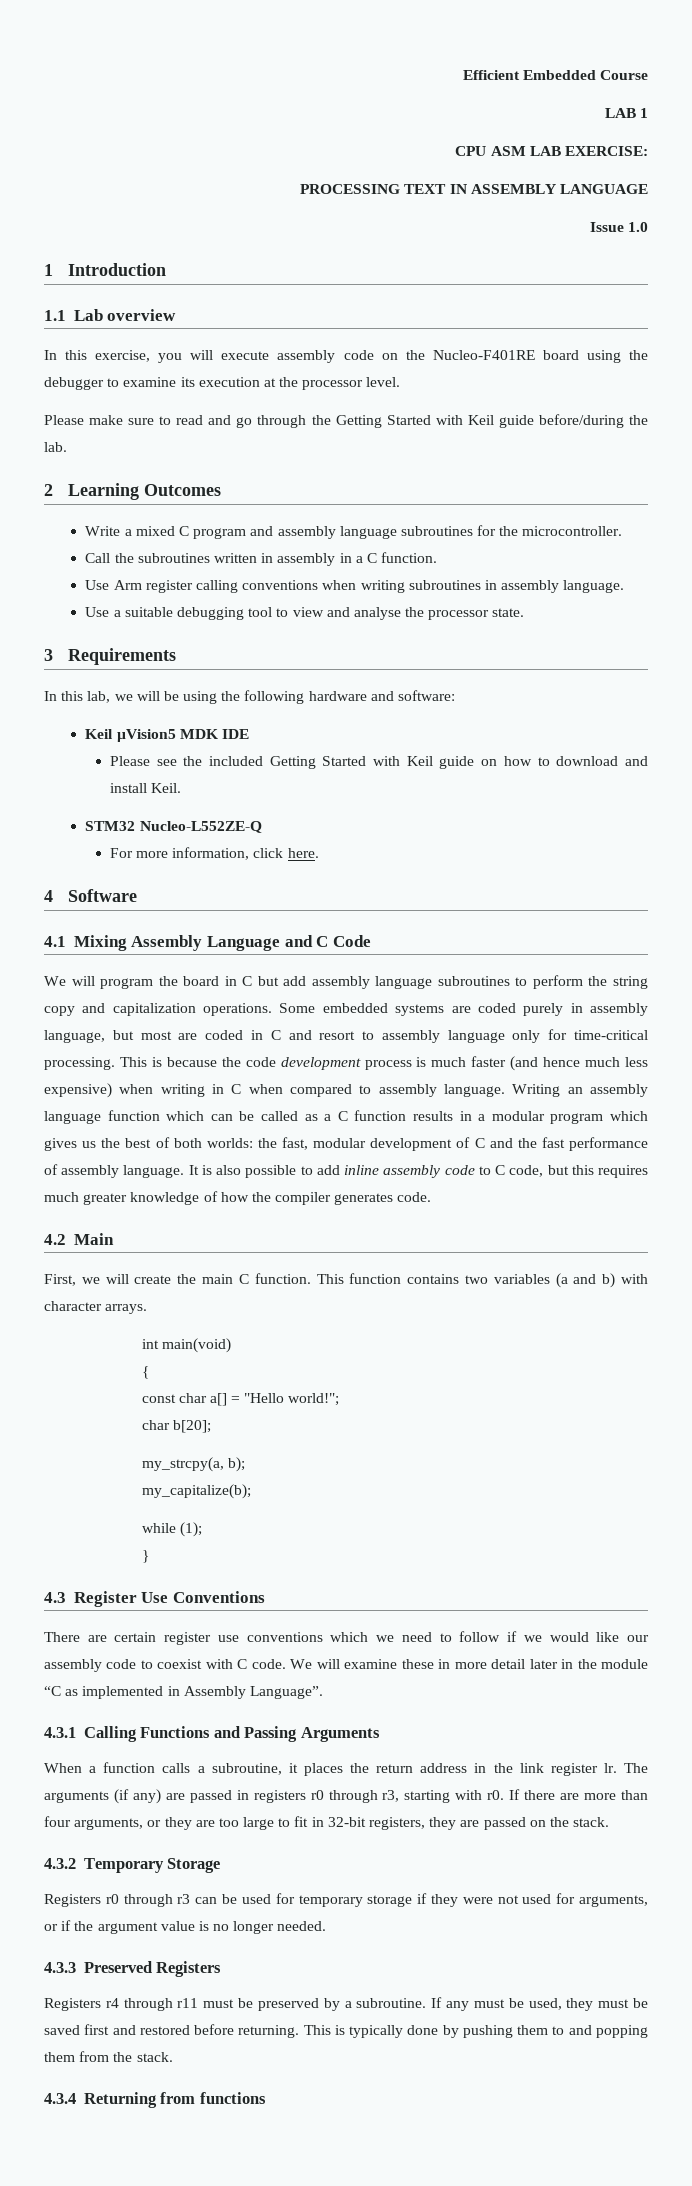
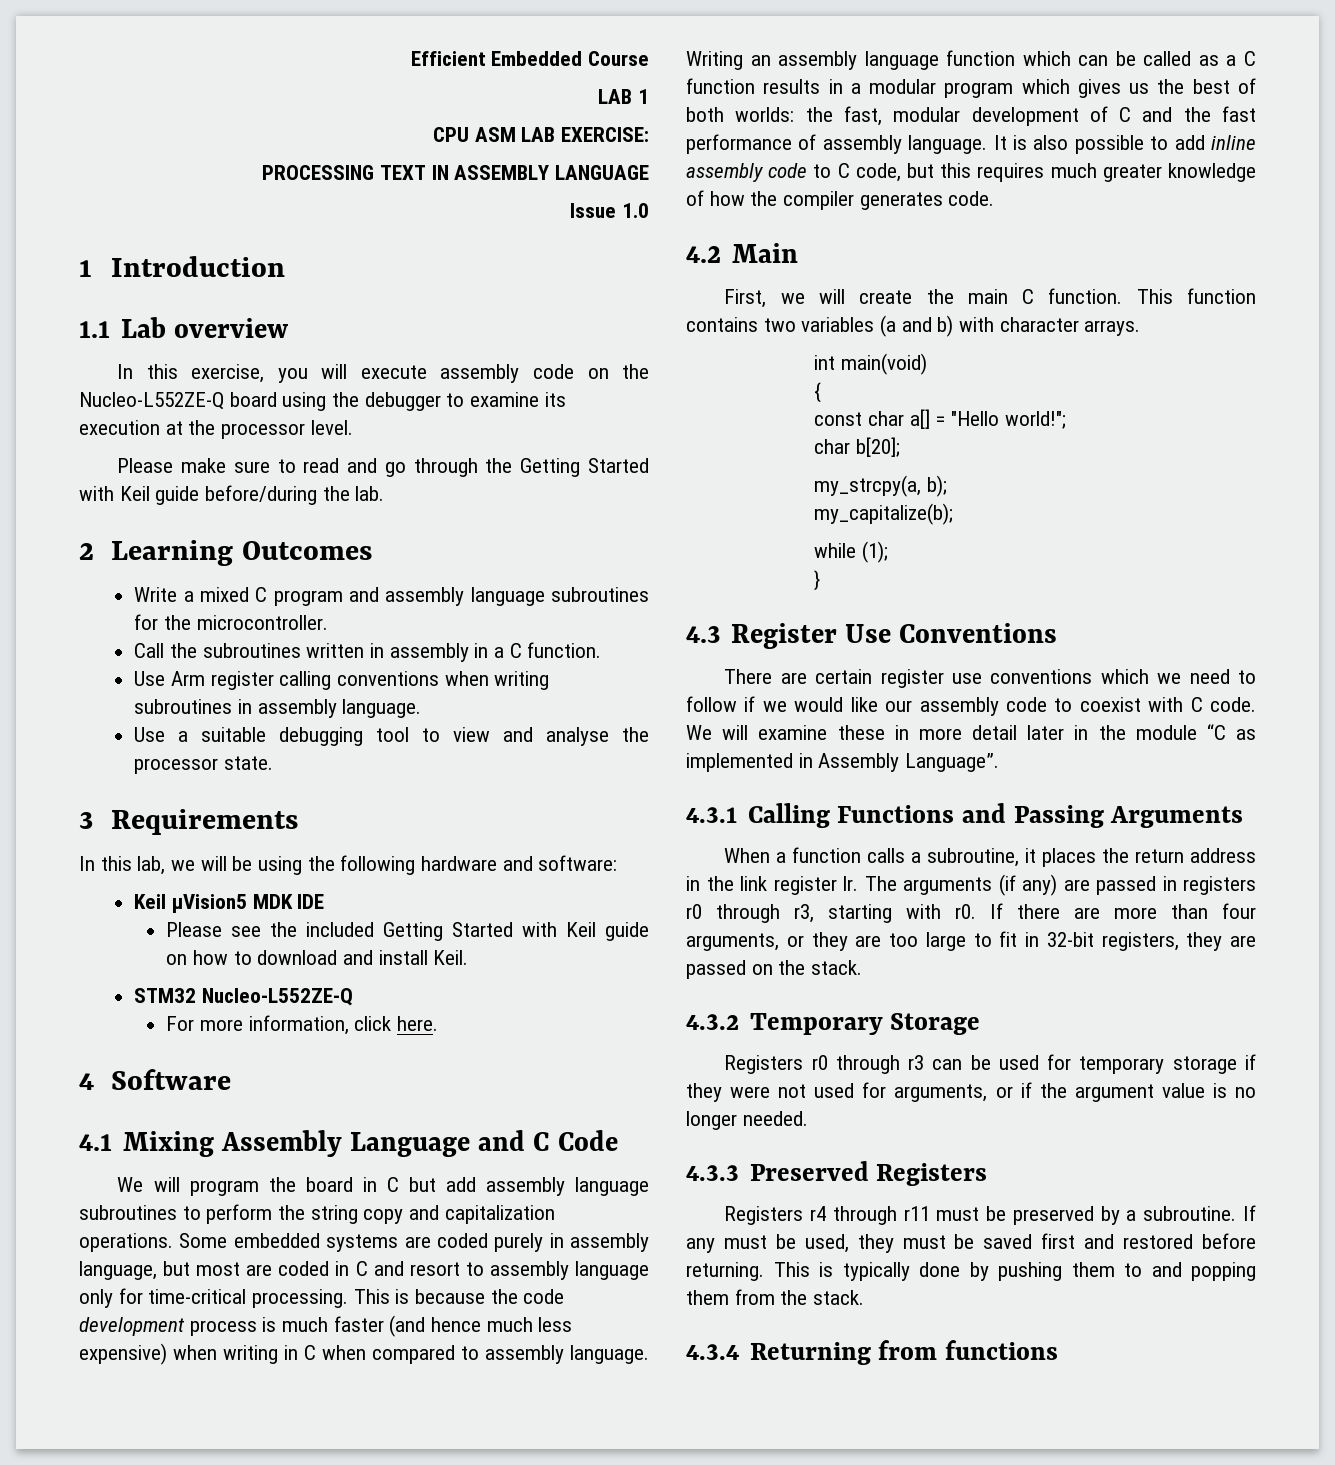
- In this exercise, you will execute assembly code on the Nucleo-F401RE board using the debugger to examine its execution at the processor level.
+ In this exercise, you will execute assembly code on the Nucleo-L552ZE-Q board using the debugger to examine its execution at the processor level.

